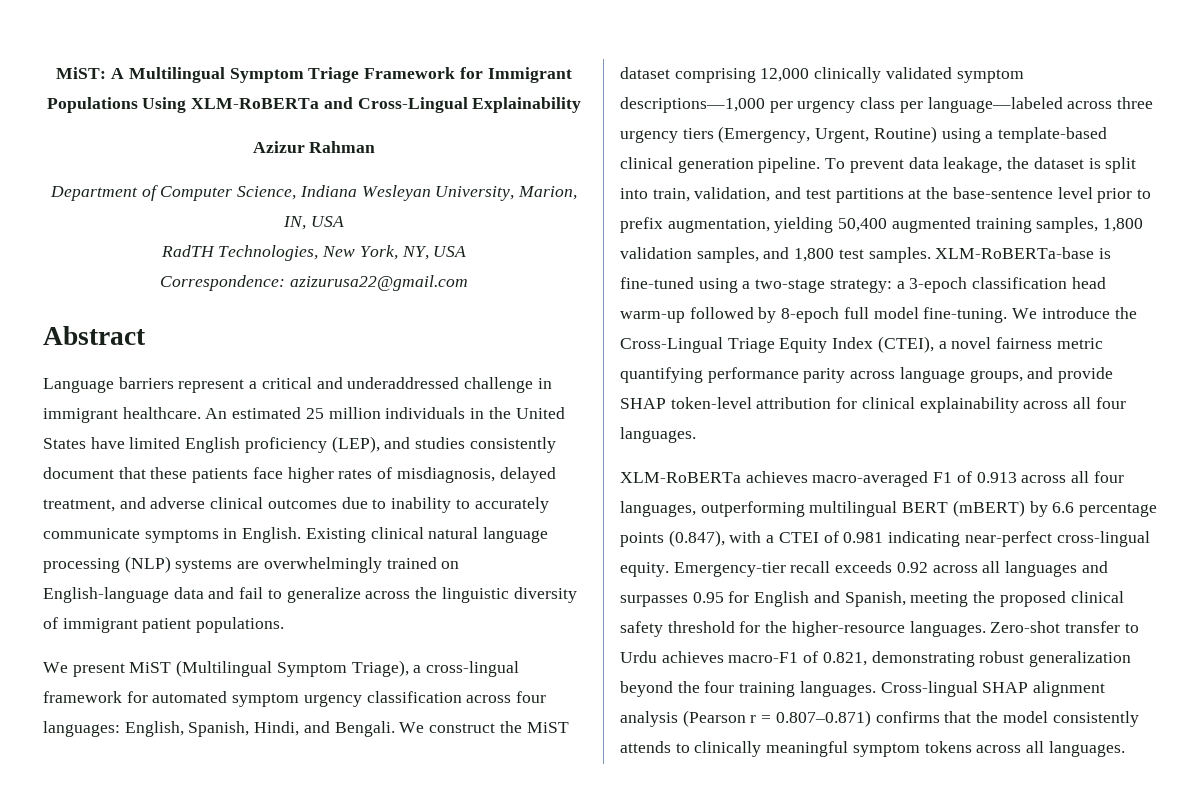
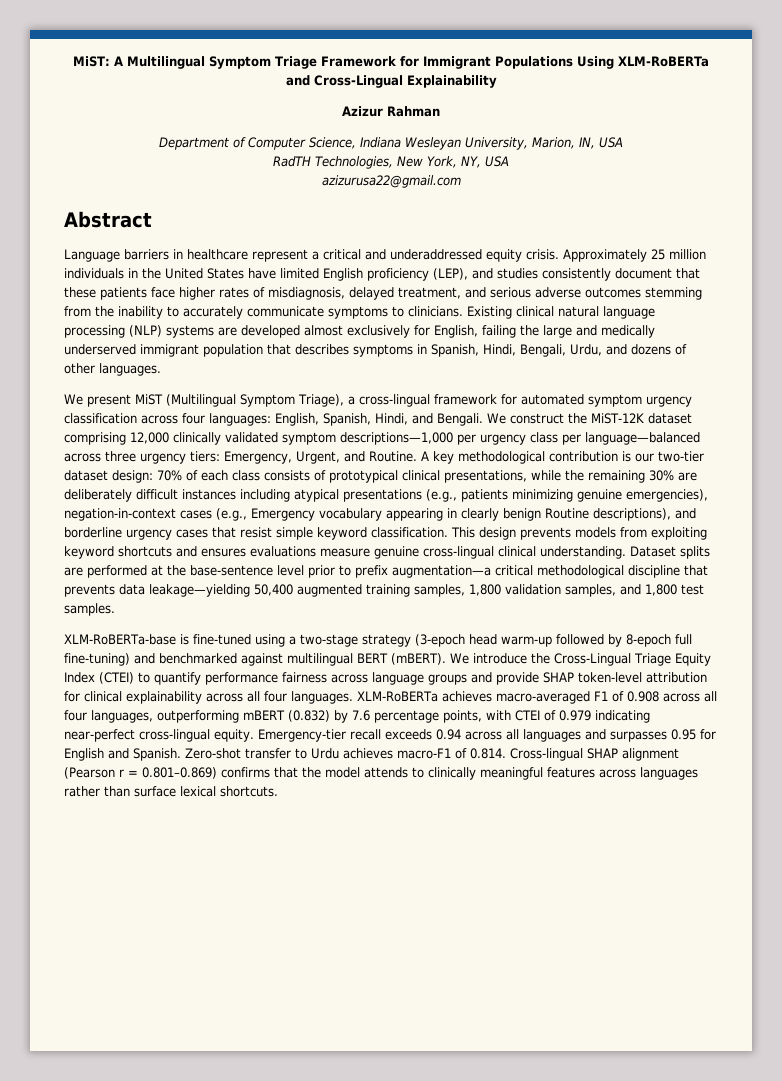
- Correspondence: azizurusa22@gmail.com
+ azizurusa22@gmail.com
- Language barriers represent a critical and underaddressed challenge in immigrant healthcare. An estimated 25 million individuals in the United States have limited English proficiency (LEP), and studies consistently document that these patients face higher rates of misdiagnosis, delayed treatment, and adverse clinical outcomes due to inability to accurately communicate symptoms in English.
+ Language barriers in healthcare represent a critical and underaddressed equity crisis. Approximately 25 million individuals in the United States have limited English proficiency (LEP), and studies consistently document that these patients face higher rates of misdiagnosis, delayed treatment, and serious adverse outcomes stemming from the inability to accurately communicate symptoms to clinicians.
- Existing clinical natural language processing (NLP) systems are overwhelmingly trained on English-language data and fail to generalize across the linguistic diversity of immigrant patient populations.
+ Existing clinical natural language processing (NLP) systems are developed almost exclusively for English, failing the large and medically underserved immigrant population that describes symptoms in Spanish, Hindi, Bengali, Urdu, and dozens of other languages.
- We construct the MiST dataset comprising 12,000 clinically validated symptom descriptions—1,000 per urgency class per language—labeled across three urgency tiers (Emergency, Urgent, Routine) using a template-based clinical generation pipeline. To prevent data leakage, the dataset is split into train, validation, and test partitions at the base-sentence level prior to prefix augmentation, yielding 50,400 augmented training samples, 1,800 validation samples, and 1,800 test samples. XLM-RoBERTa-base is fine-tuned using a two-stage strategy: a 3-epoch classification head warm-up followed by 8-epoch full model fine-tuning.
+ We construct the MiST-12K dataset comprising 12,000 clinically validated symptom descriptions—1,000 per urgency class per language—balanced across three urgency tiers: Emergency, Urgent, and Routine. A key methodological contribution is our two-tier dataset design: 70% of each class consists of prototypical clinical presentations, while the remaining 30% are deliberately difficult instances including atypical presentations (e.g., patients minimizing genuine emergencies), negation-in-context cases (e.g., Emergency vocabulary appearing in clearly benign Routine descriptions), and borderline urgency cases that resist simple keyword classification. This design prevents models from exploiting keyword shortcuts and ensures evaluations measure genuine cross-lingual clinical understanding. Dataset splits are performed at the base-sentence level prior to prefix augmentation—a critical methodological discipline that prevents data leakage—yielding 50,400 augmented training samples, 1,800 validation samples, and 1,800 test samples.
+ XLM-RoBERTa-base is fine-tuned using a two-stage strategy (3-epoch head warm-up followed by 8-epoch full fine-tuning) and benchmarked against multilingual BERT (mBERT).
- We introduce the Cross-Lingual Triage Equity Index (CTEI), a novel fairness metric quantifying performance parity across language groups, and provide SHAP token-level attribution for clinical explainability across all four languages.
- XLM-RoBERTa achieves macro-averaged F1 of 0.913 across all four languages, outperforming multilingual BERT (mBERT) by 6.6 percentage points (0.847), with a CTEI of 0.981 indicating near-perfect cross-lingual equity.
+ We introduce the Cross-Lingual Triage Equity Index (CTEI) to quantify performance fairness across language groups and provide SHAP token-level attribution for clinical explainability across all four languages. XLM-RoBERTa achieves macro-averaged F1 of 0.908 across all four languages, outperforming mBERT (0.832) by 7.6 percentage points, with CTEI of 0.979 indicating near-perfect cross-lingual equity.
- Emergency-tier recall exceeds 0.92 across all languages and surpasses 0.95 for English and Spanish, meeting the proposed clinical safety threshold for the higher-resource languages.
+ Emergency-tier recall exceeds 0.94 across all languages and surpasses 0.95 for English and Spanish.
- Zero-shot transfer to Urdu achieves macro-F1 of 0.821, demonstrating robust generalization beyond the four training languages. Cross-lingual SHAP alignment analysis (Pearson r = 0.807–0.871) confirms that the model consistently attends to clinically meaningful symptom tokens across all languages.
+ Zero-shot transfer to Urdu achieves macro-F1 of 0.814. Cross-lingual SHAP alignment (Pearson r = 0.801–0.869) confirms that the model attends to clinically meaningful features across languages rather than surface lexical shortcuts.

